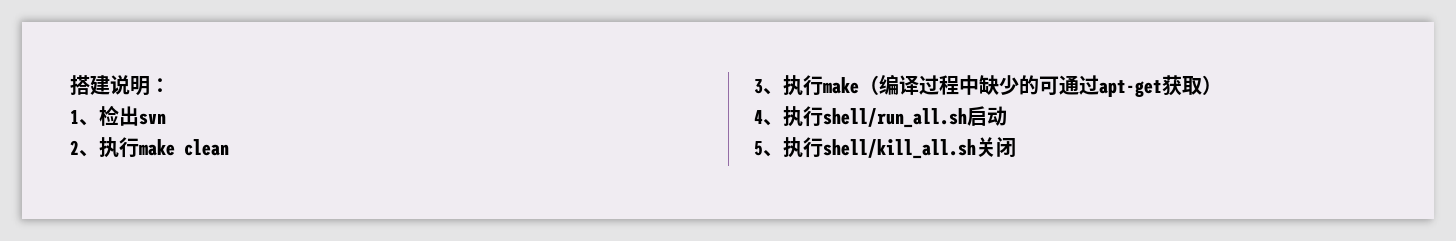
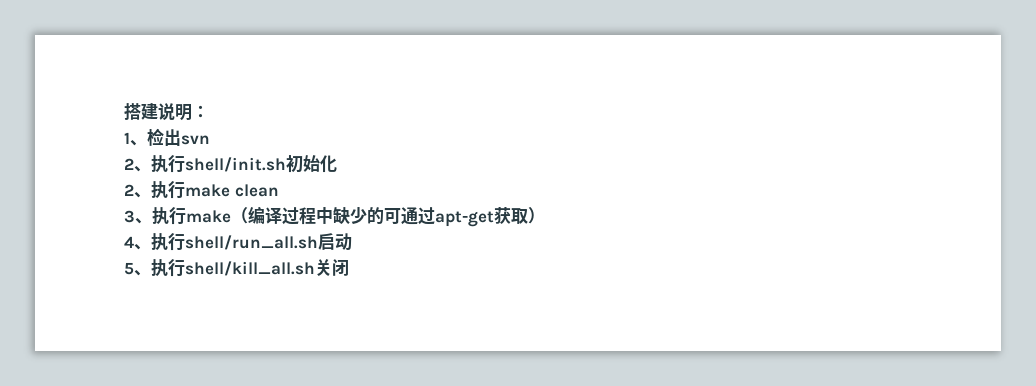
+ 2、执行shell/init.sh初始化

